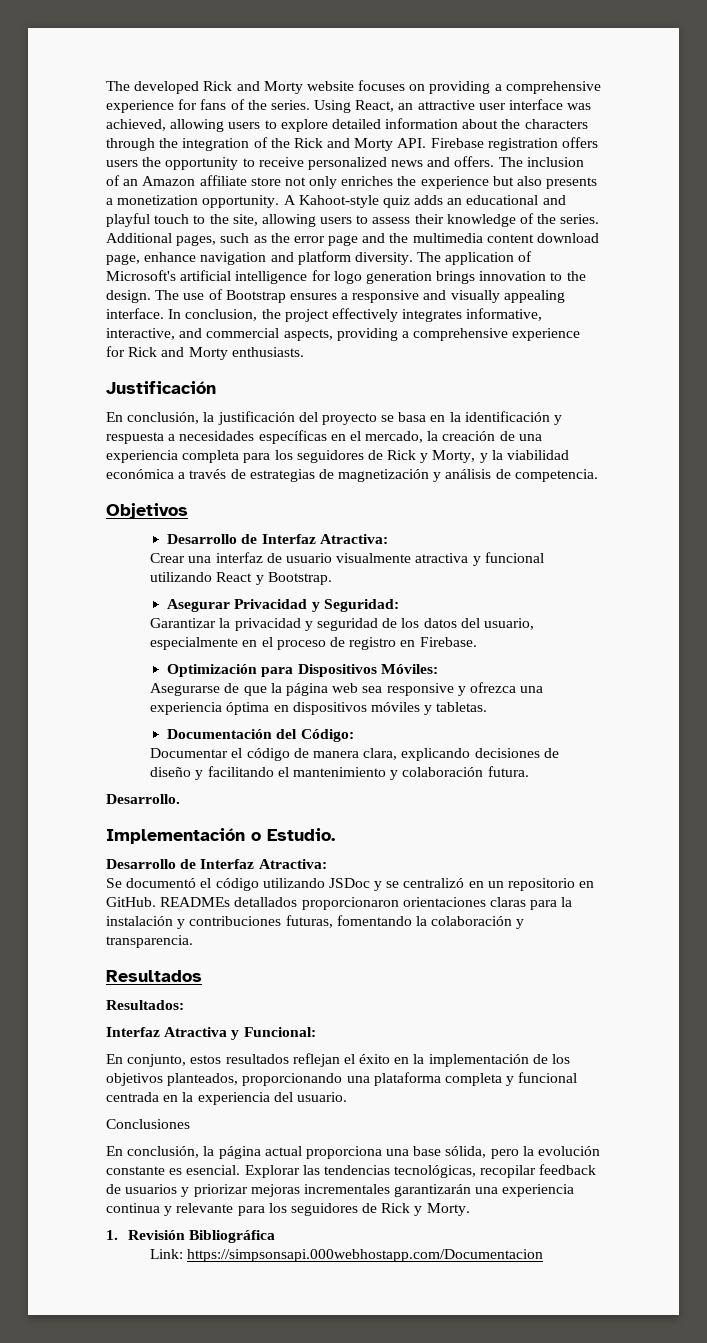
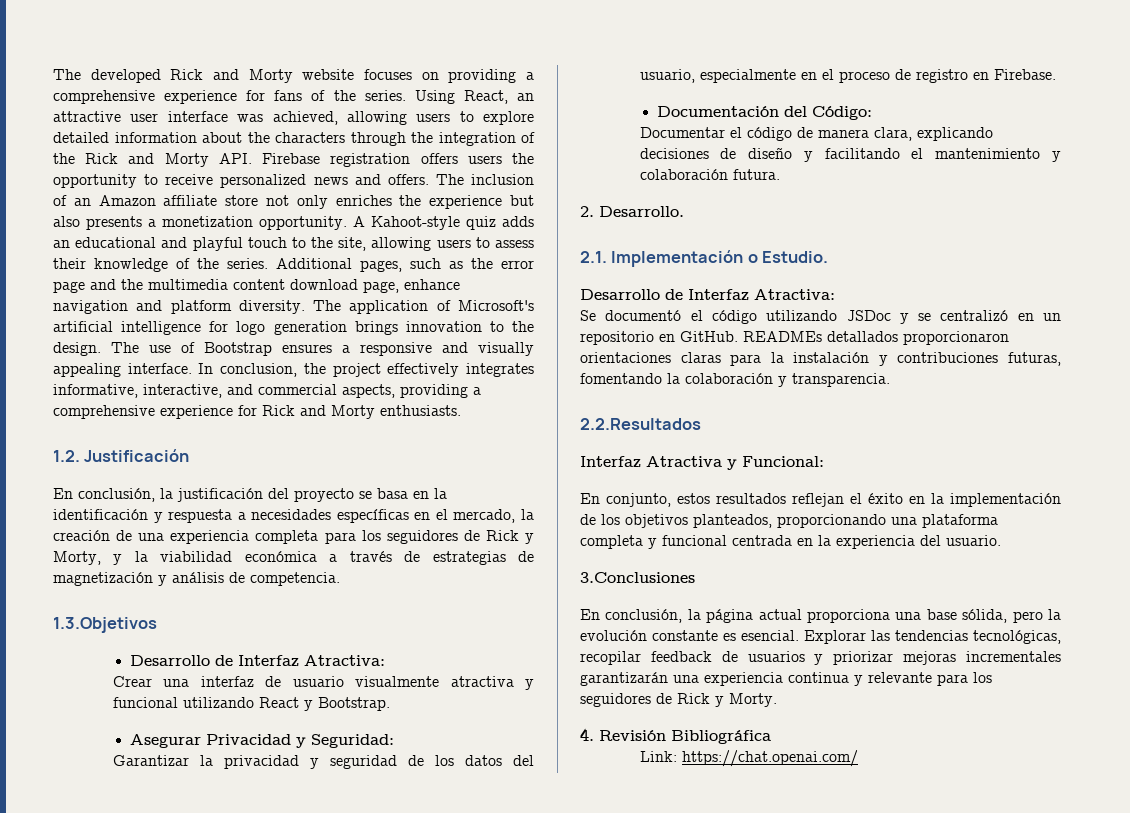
- Justificación
+ 1.2. Justificación
- Objetivos
+ 1.3.Objetivos
- Optimización para Dispositivos Móviles:
- Asegurarse de que la página web sea responsive y ofrezca una experiencia óptima en dispositivos móviles y tabletas.
- Desarrollo.
+ 2. Desarrollo.
- Implementación o Estudio.
+ 2.1. Implementación o Estudio.
- Resultados
- Resultados:
+ 2.2.Resultados
- Conclusiones
+ 3.Conclusiones
- 1. Revisión Bibliográfica
+ 4. Revisión Bibliográfica
- Link: https://simpsonsapi.000webhostapp.com/Documentacion
+ Link: https://chat.openai.com/

